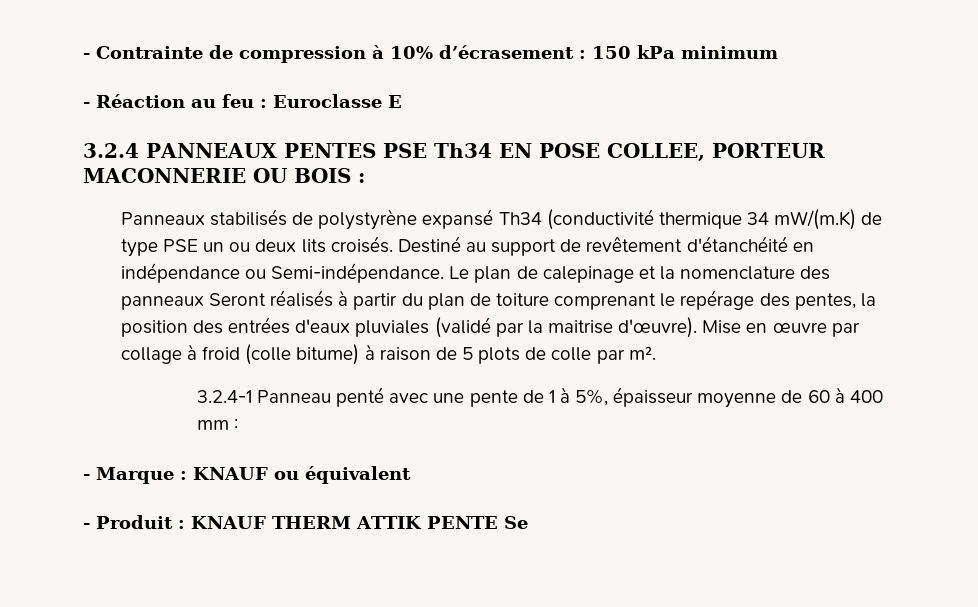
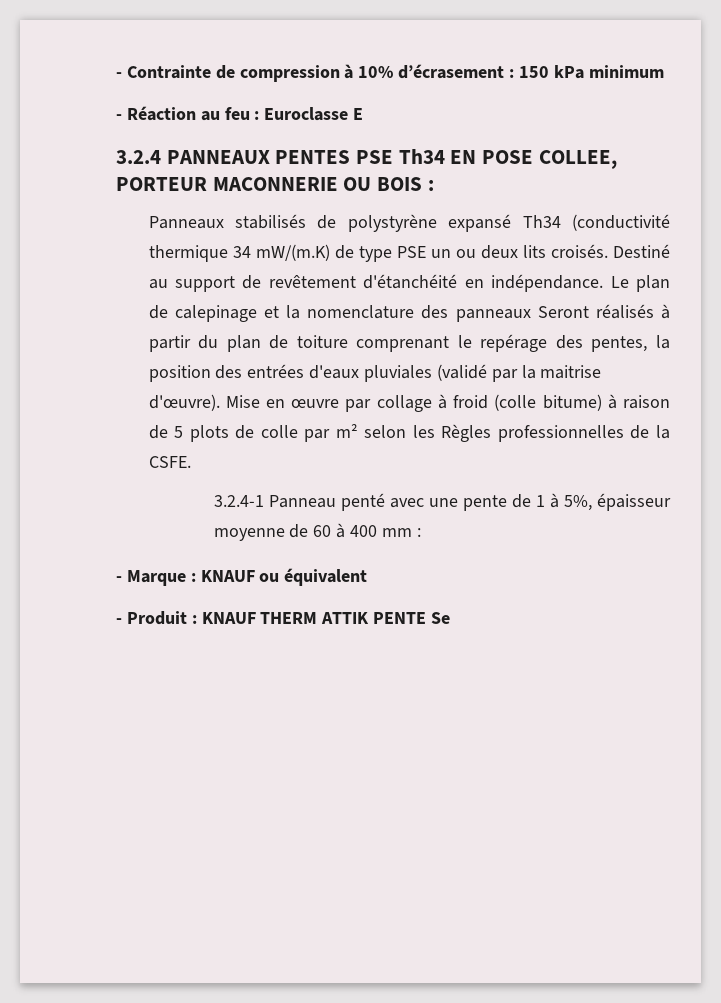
- Destiné au support de revêtement d'étanchéité en indépendance ou Semi-indépendance.
+ Destiné au support de revêtement d'étanchéité en indépendance.
- Mise en œuvre par collage à froid (colle bitume) à raison de 5 plots de colle par m².
+ Mise en œuvre par collage à froid (colle bitume) à raison de 5 plots de colle par m² selon les Règles professionnelles de la CSFE.

